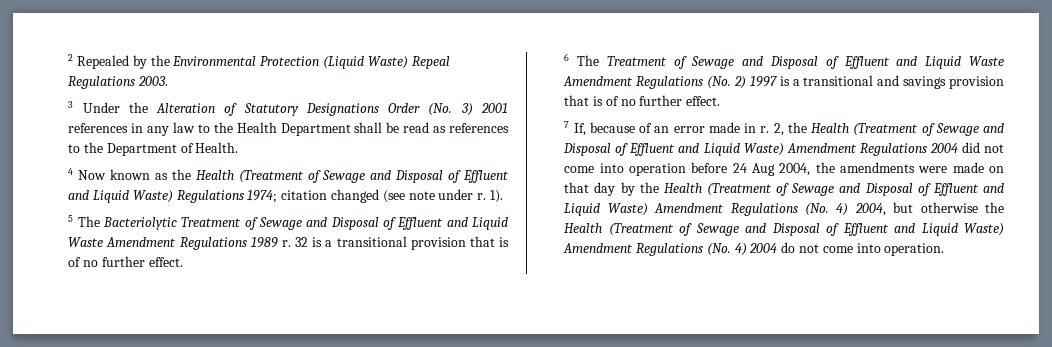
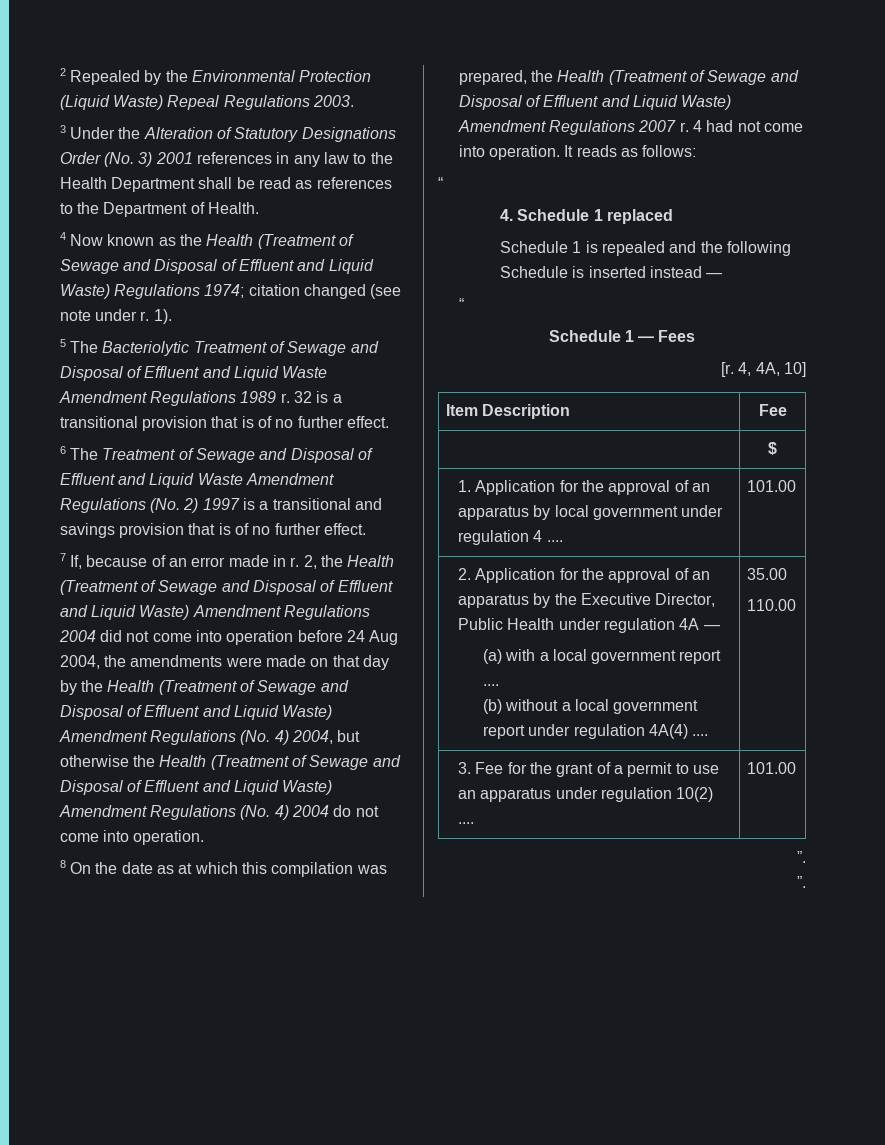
+ 8 On the date as at which this compilation was prepared, the Health (Treatment of Sewage and Disposal of Effluent and Liquid Waste) Amendment Regulations 2007 r. 4 had not come into operation. It reads as follows:
+ “
+ 4. Schedule 1 replaced
+ Schedule 1 is repealed and the following Schedule is inserted instead —
+ “
+ Schedule 1 — Fees
+ [r. 4, 4A, 10]
+ Item Description | Fee
+ | $
+ 1. Application for the approval of an apparatus by local government under regulation 4 .... | 101.00
+ 2. Application for the approval of an apparatus by the Executive Director, Public Health under regulation 4A —
+ (a) with a local government report ....
+ (b) without a local government report under regulation 4A(4) .... | 35.00
+ 110.00
+ 3. Fee for the grant of a permit to use an apparatus under regulation 10(2) .... | 101.00
+ ”.
+ ”.

